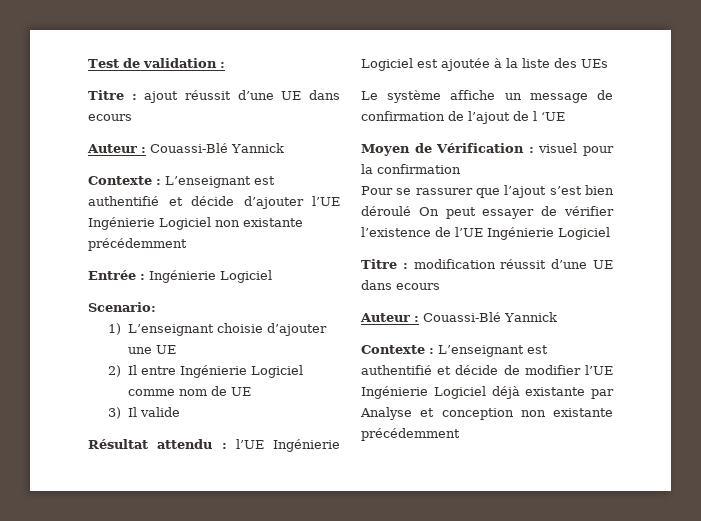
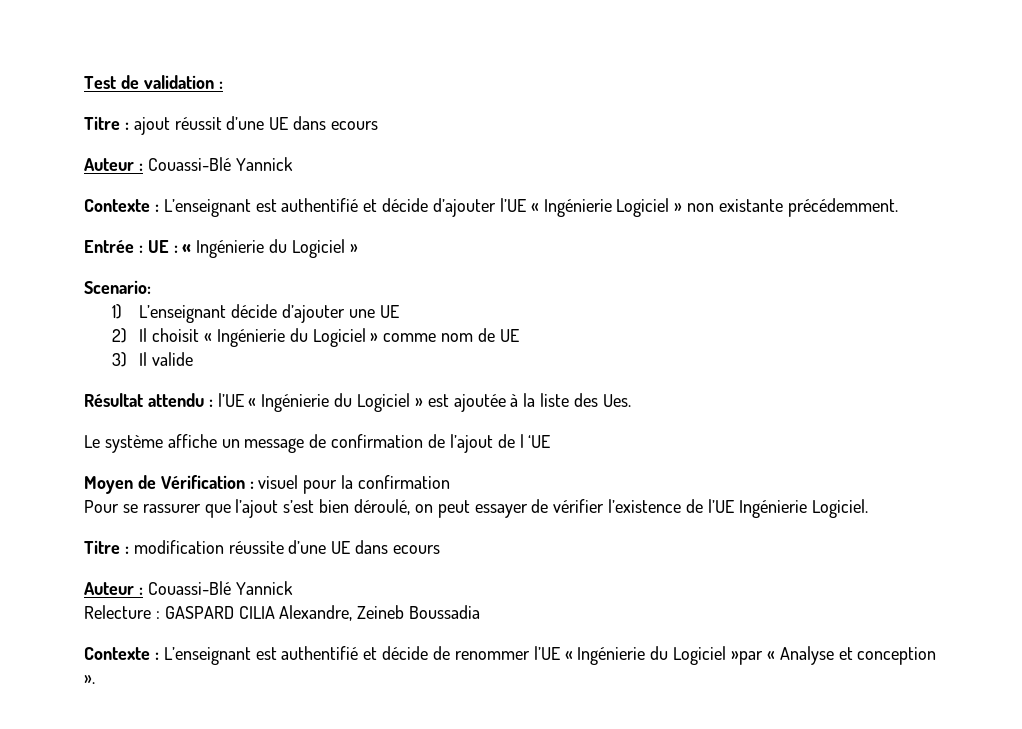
- Contexte : L’enseignant est authentifié et décide d’ajouter l’UE Ingénierie Logiciel non existante précédemment
+ Contexte : L’enseignant est authentifié et décide d’ajouter l’UE « Ingénierie Logiciel » non existante précédemment.
- Entrée : Ingénierie Logiciel
+ Entrée : UE : « Ingénierie du Logiciel »
- 1) L’enseignant choisie d’ajouter une UE
+ 1) L’enseignant décide d’ajouter une UE
- 2) Il entre Ingénierie Logiciel comme nom de UE
+ 2) Il choisit « Ingénierie du Logiciel » comme nom de UE
- Résultat attendu : l’UE Ingénierie Logiciel est ajoutée à la liste des UEs
+ Résultat attendu : l’UE « Ingénierie du Logiciel » est ajoutée à la liste des Ues.
- Pour se rassurer que l’ajout s’est bien déroulé On peut essayer de vérifier l’existence de l’UE Ingénierie Logiciel
+ Pour se rassurer que l’ajout s’est bien déroulé, on peut essayer de vérifier l’existence de l’UE Ingénierie Logiciel.
- Titre : modification réussit d’une UE dans ecours
+ Titre : modification réussite d’une UE dans ecours
  Auteur : Couassi-Blé Yannick
+ Relecture : GASPARD CILIA Alexandre, Zeineb Boussadia
- Contexte : L’enseignant est authentifié et décide de modifier l’UE Ingénierie Logiciel déjà existante par Analyse et conception non existante précédemment
+ Contexte : L’enseignant est authentifié et décide de renommer l’UE « Ingénierie du Logiciel »par « Analyse et conception ».

